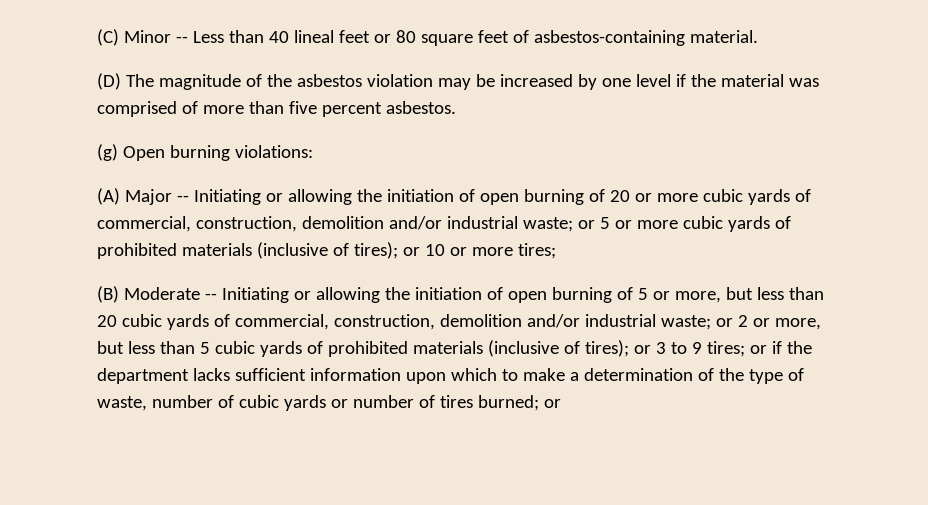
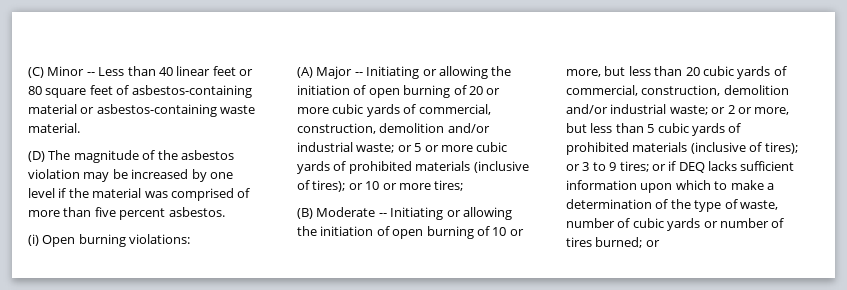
- (C) Minor -- Less than 40 lineal feet or 80 square feet of asbestos-containing material.
+ (C) Minor -- Less than 40 linear feet or 80 square feet of asbestos-containing material or asbestos-containing waste material.
- (g) Open burning violations:
+ (i) Open burning violations:
- (B) Moderate -- Initiating or allowing the initiation of open burning of 5 or more, but less than 20 cubic yards of commercial, construction, demolition and/or industrial waste;
+ (B) Moderate -- Initiating or allowing the initiation of open burning of 10 or more, but less than 20 cubic yards of commercial, construction, demolition and/or industrial waste;
- or if the department lacks sufficient information upon which to make a determination of the type of waste, number of cubic yards or number of tires burned;
+ or if DEQ lacks sufficient information upon which to make a determination of the type of waste, number of cubic yards or number of tires burned;

